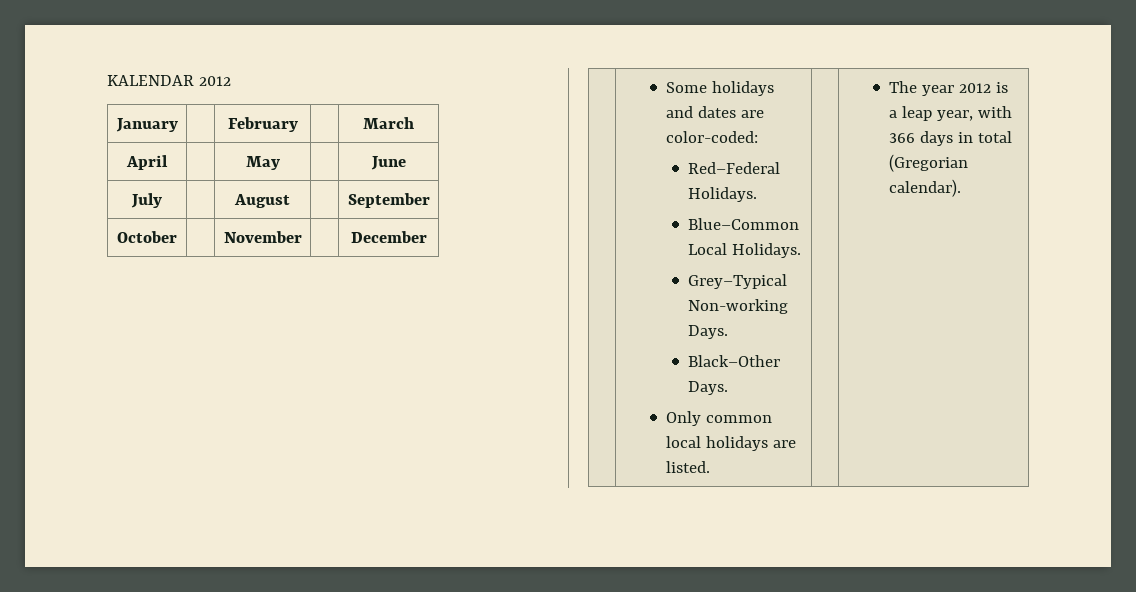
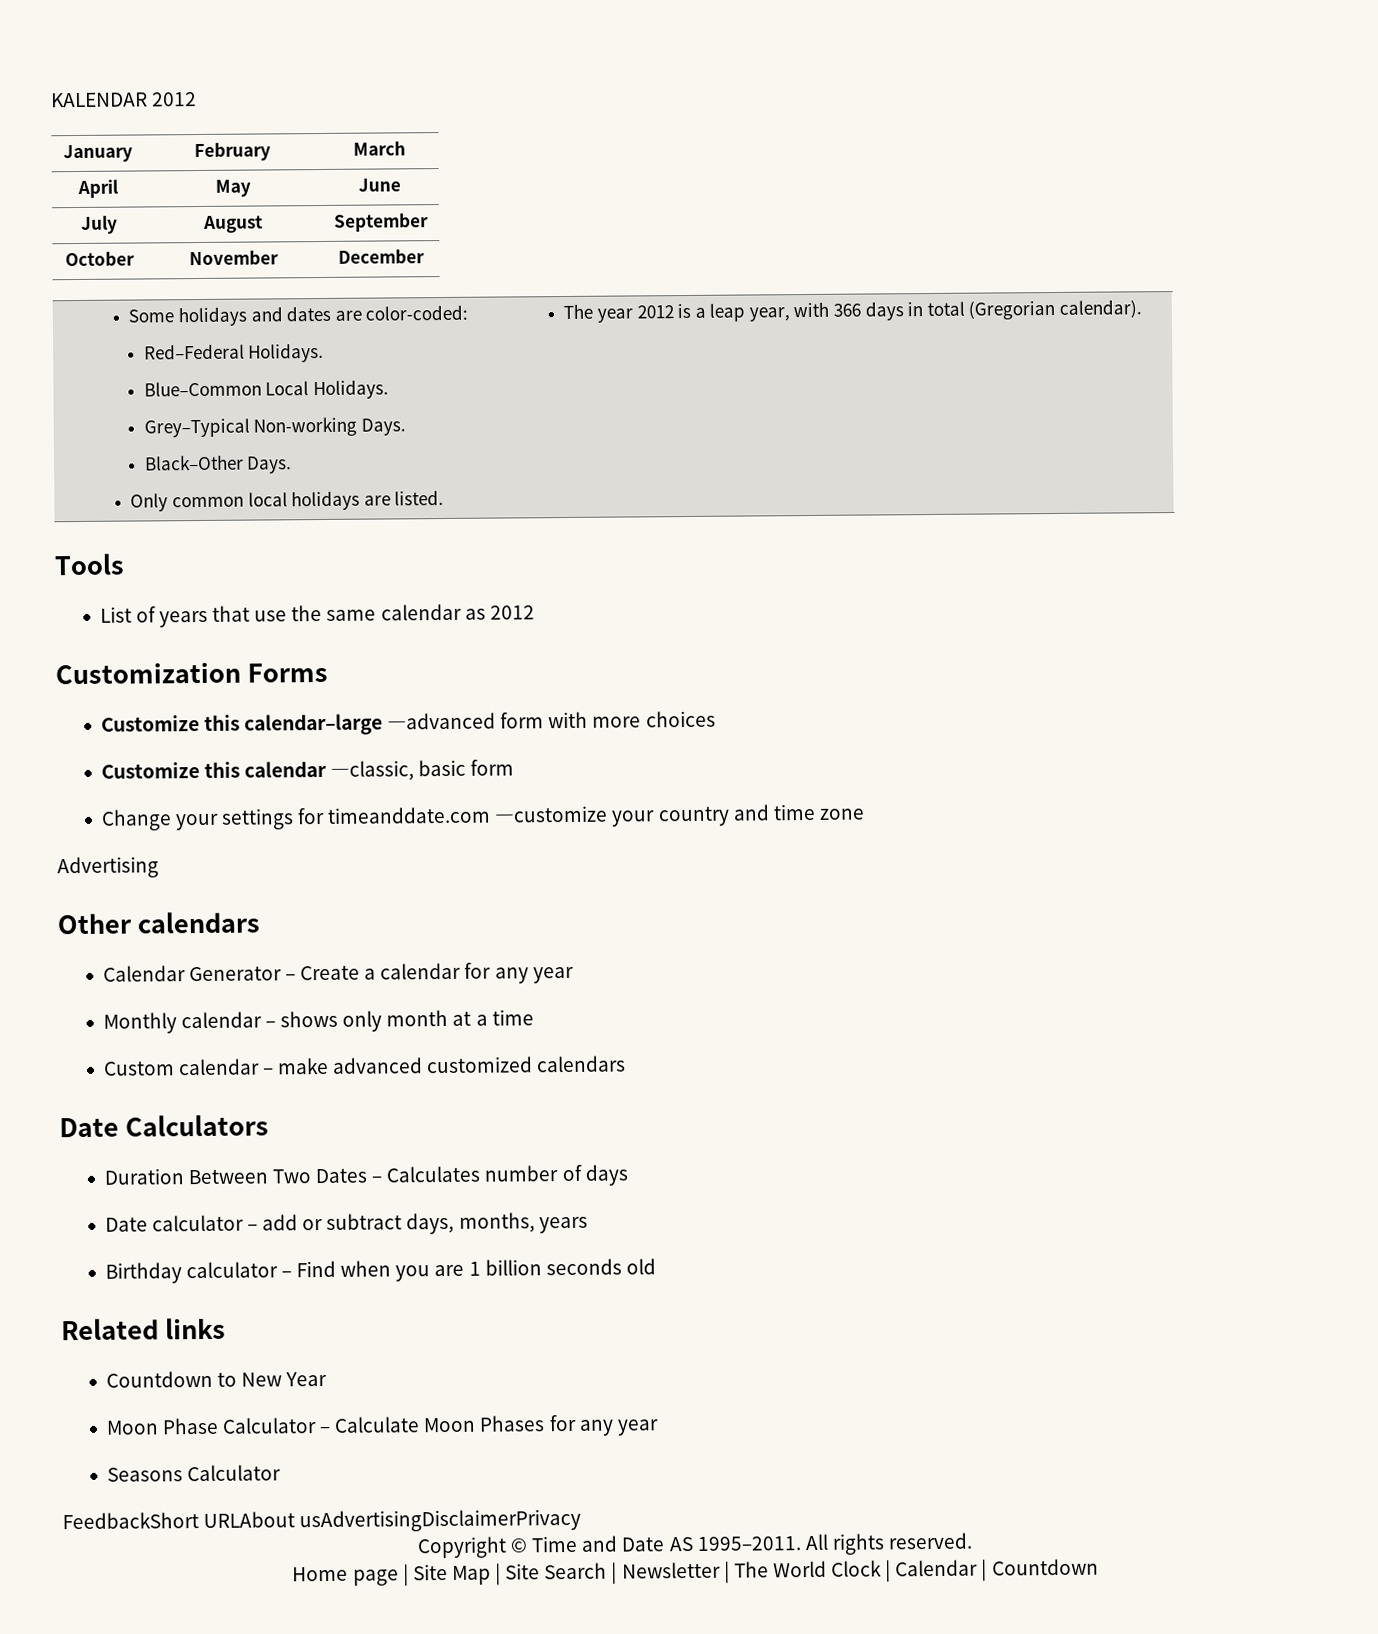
+ Tools
+ List of years that use the same calendar as 2012
+ Customization Forms
+ Customize this calendar–large ―advanced form with more choices
+ Customize this calendar ―classic, basic form
+ Change your settings for timeanddate.com ―customize your country and time zone
+ Advertising
+ Other calendars
+ Calendar Generator – Create a calendar for any year
+ Monthly calendar – shows only month at a time
+ Custom calendar – make advanced customized calendars
+ Date Calculators
+ Duration Between Two Dates – Calculates number of days
+ Date calculator – add or subtract days, months, years
+ Birthday calculator – Find when you are 1 billion seconds old
+ Related links
+ Countdown to New Year
+ Moon Phase Calculator – Calculate Moon Phases for any year
+ Seasons Calculator
+ FeedbackShort URLAbout usAdvertisingDisclaimerPrivacy
+ Copyright © Time and Date AS 1995–2011. All rights reserved.
+ Home page | Site Map | Site Search | Newsletter | The World Clock | Calendar | Countdown

